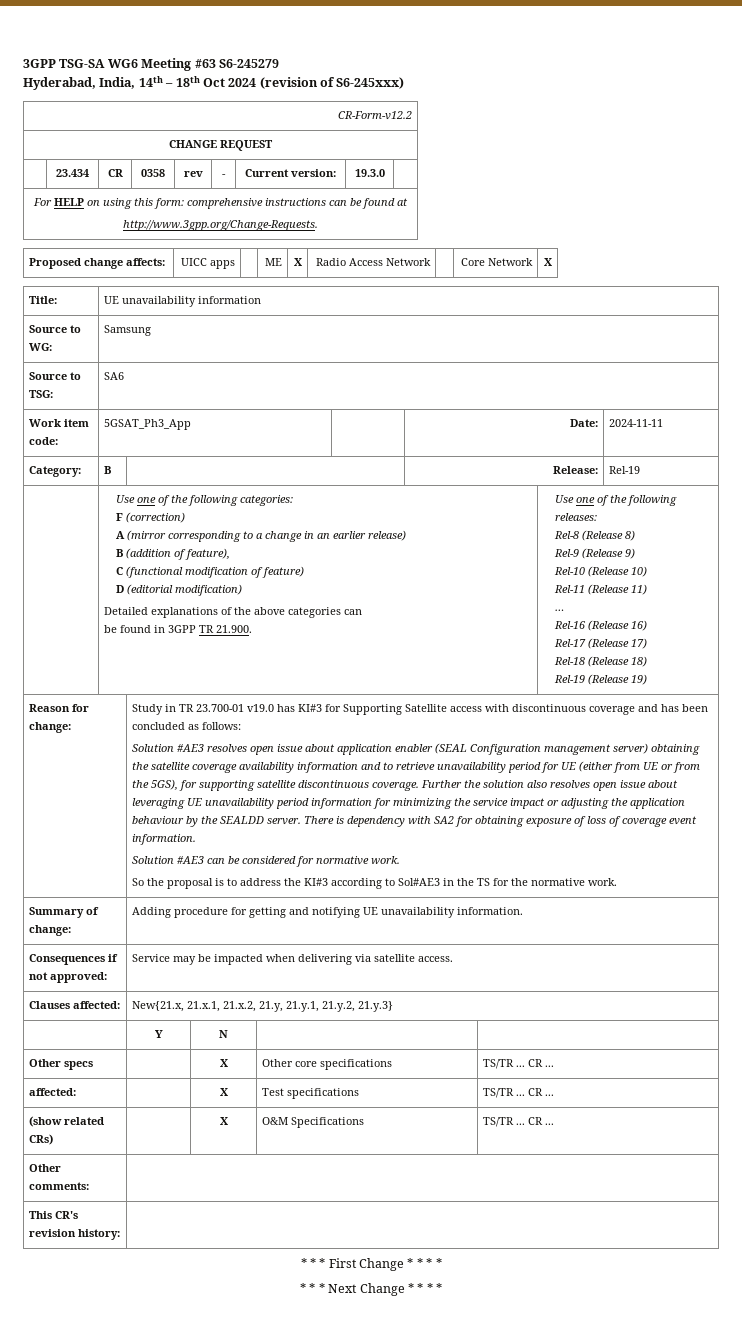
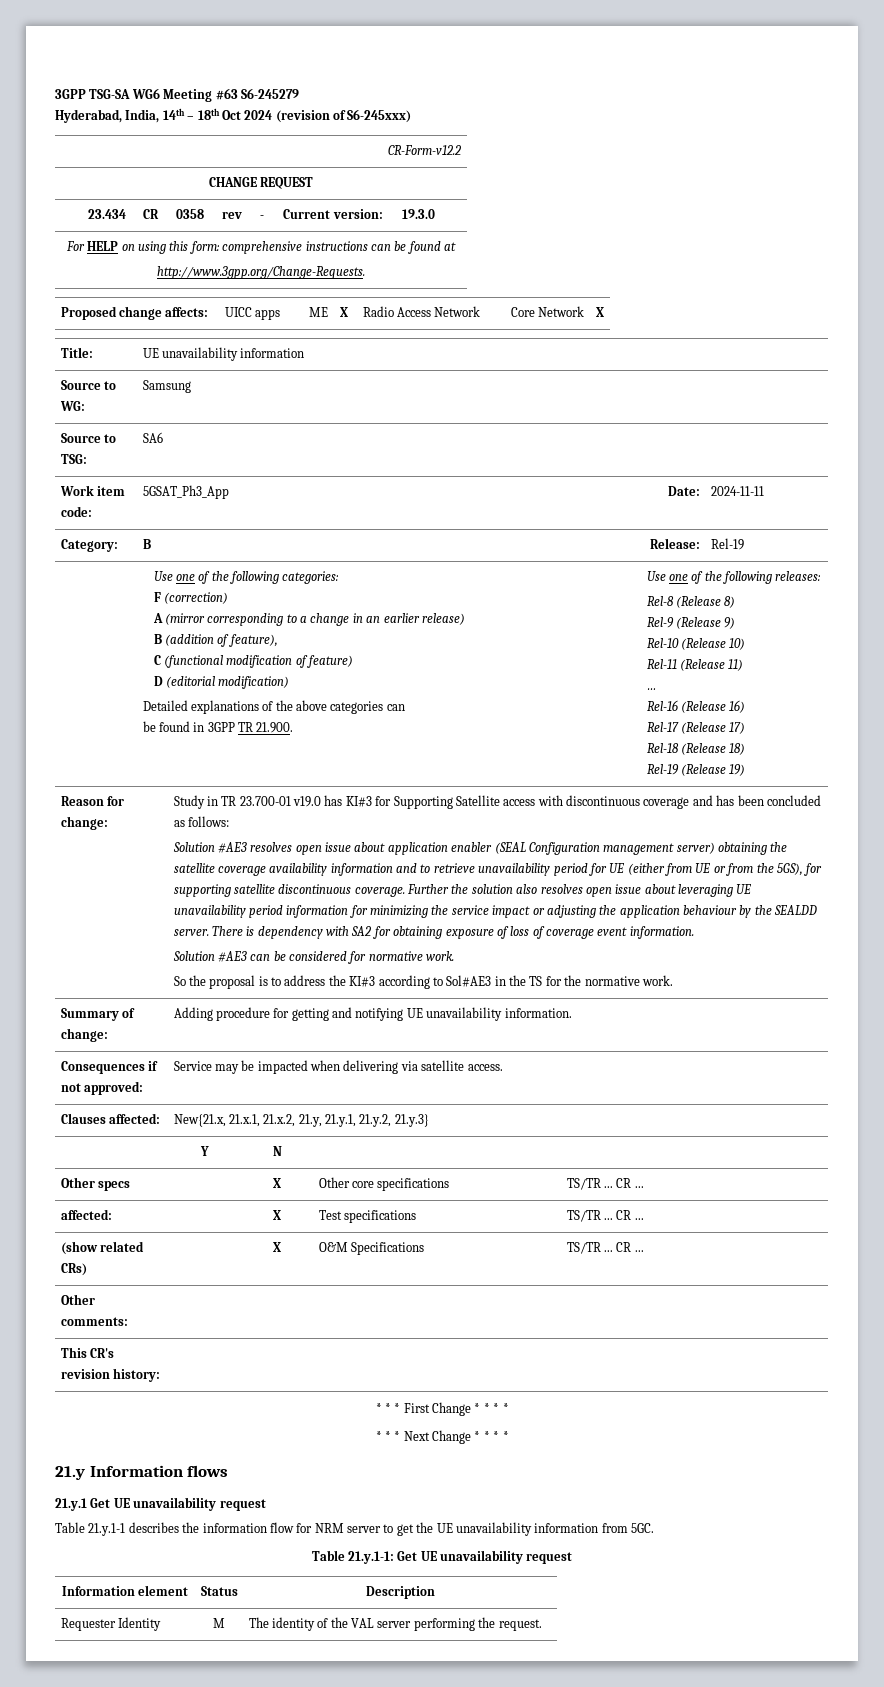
+ 21.y Information flows
+ 21.y.1 Get UE unavailability request
+ Table 21.y.1-1 describes the information flow for NRM server to get the UE unavailability information from 5GC.
+ Table 21.y.1-1: Get UE unavailability request
+ Information element | Status | Description
+ Requester Identity | M | The identity of the VAL server performing the request.

